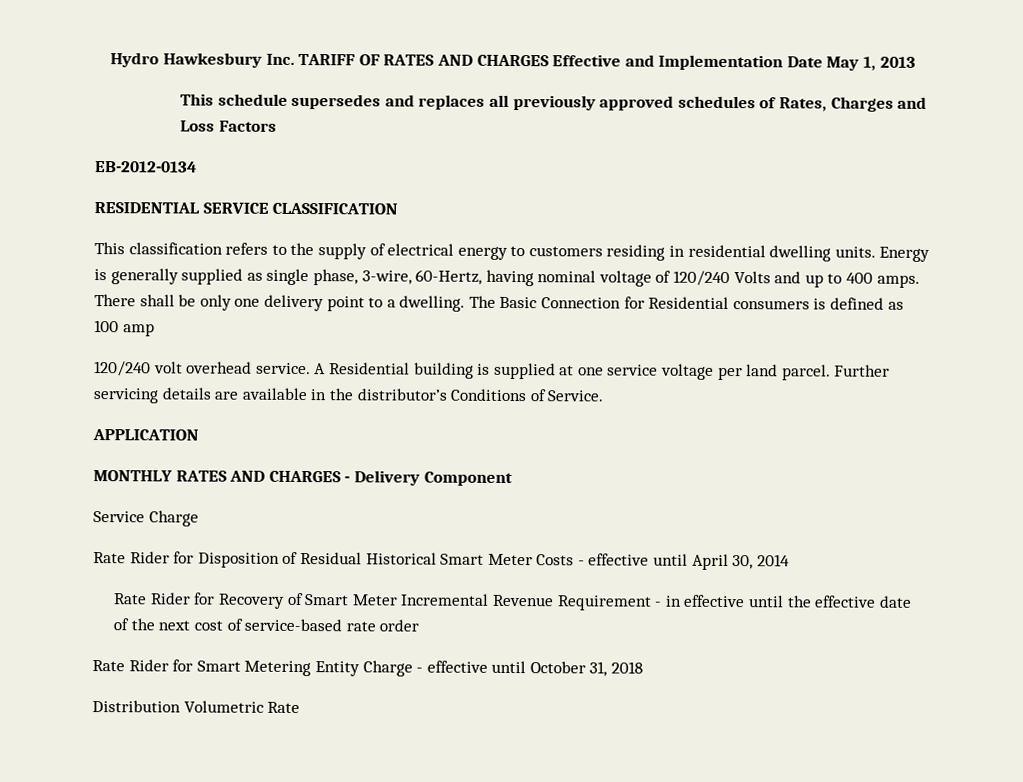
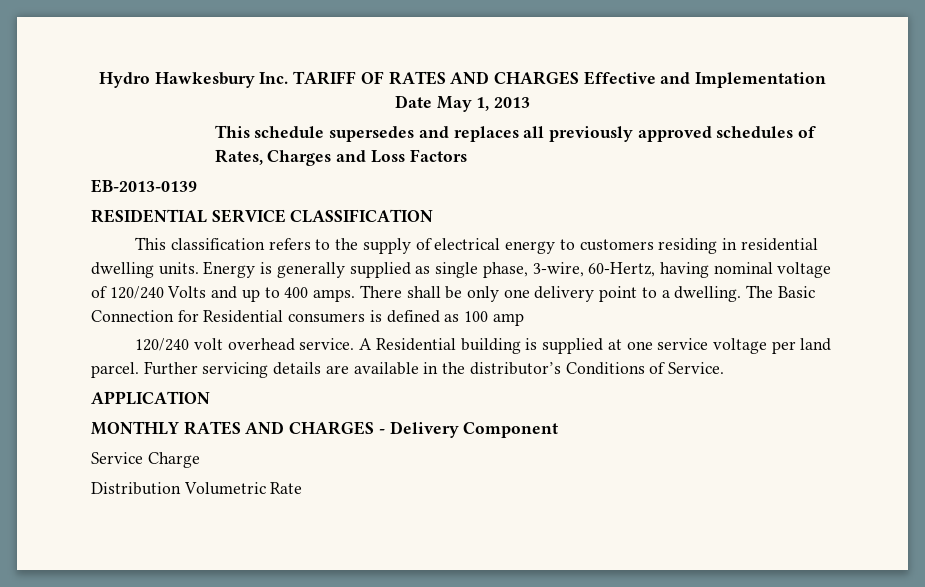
- EB-2012-0134
+ EB-2013-0139
- Rate Rider for Disposition of Residual Historical Smart Meter Costs - effective until April 30, 2014
- Rate Rider for Recovery of Smart Meter Incremental Revenue Requirement - in effective until the effective date of the next cost of service-based rate order
- Rate Rider for Smart Metering Entity Charge - effective until October 31, 2018

